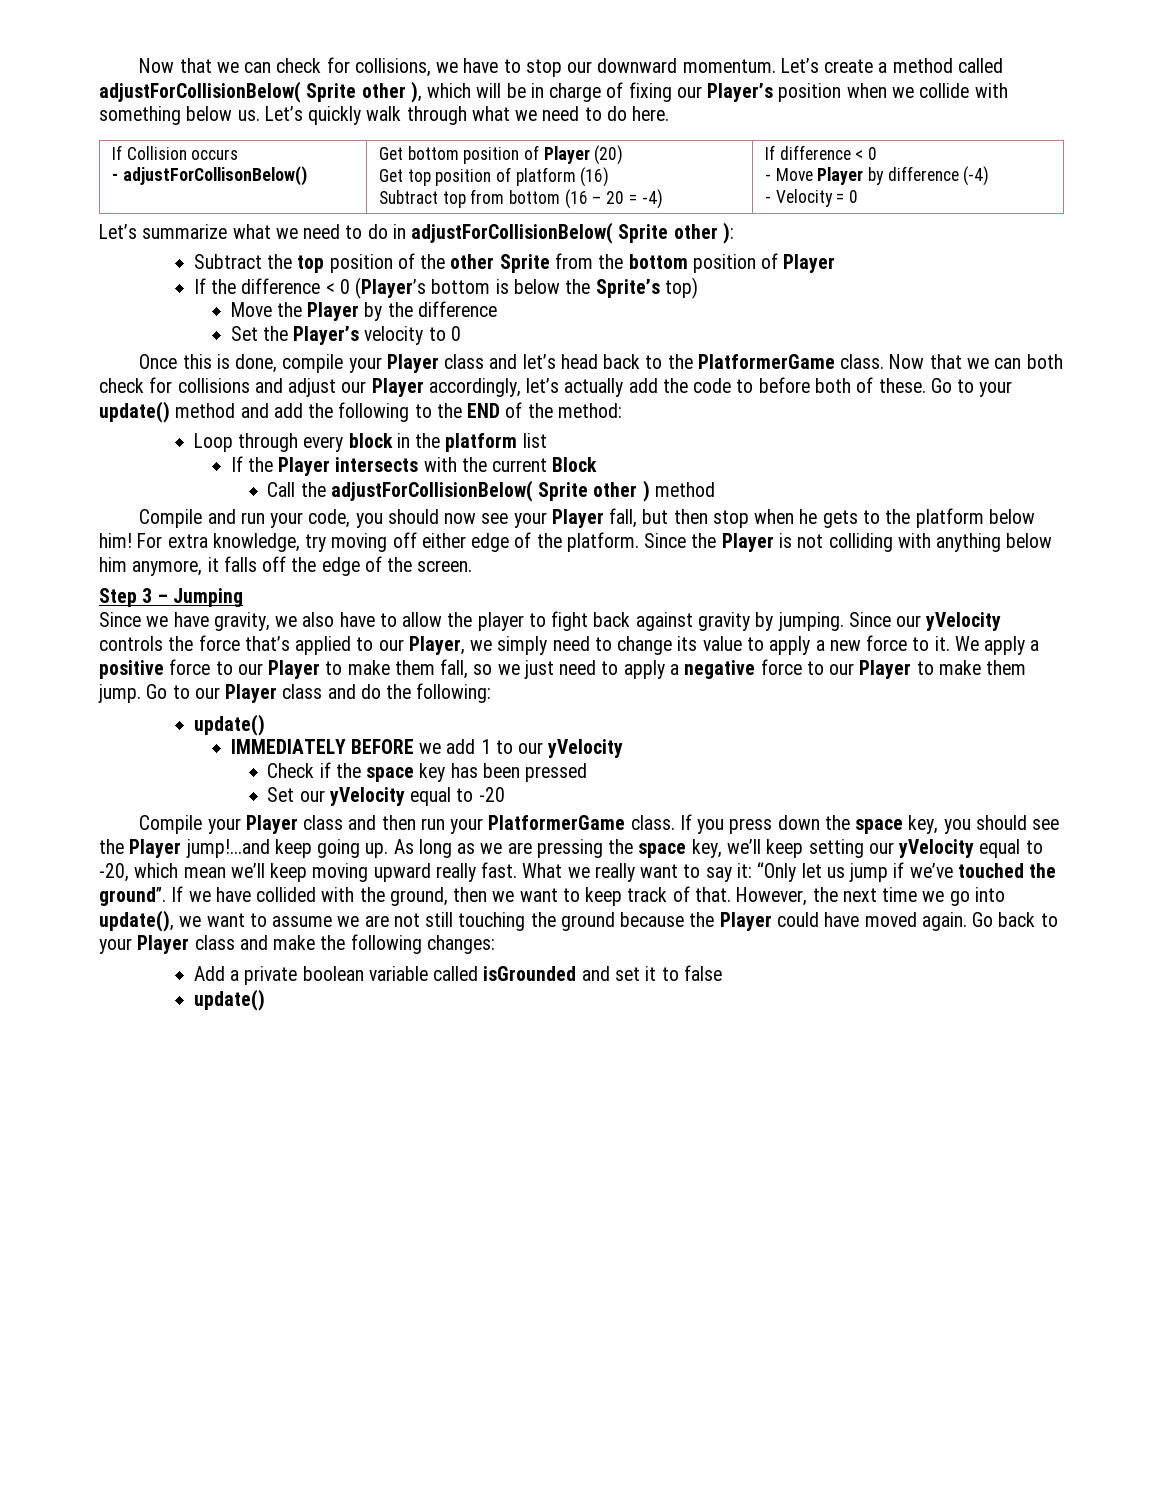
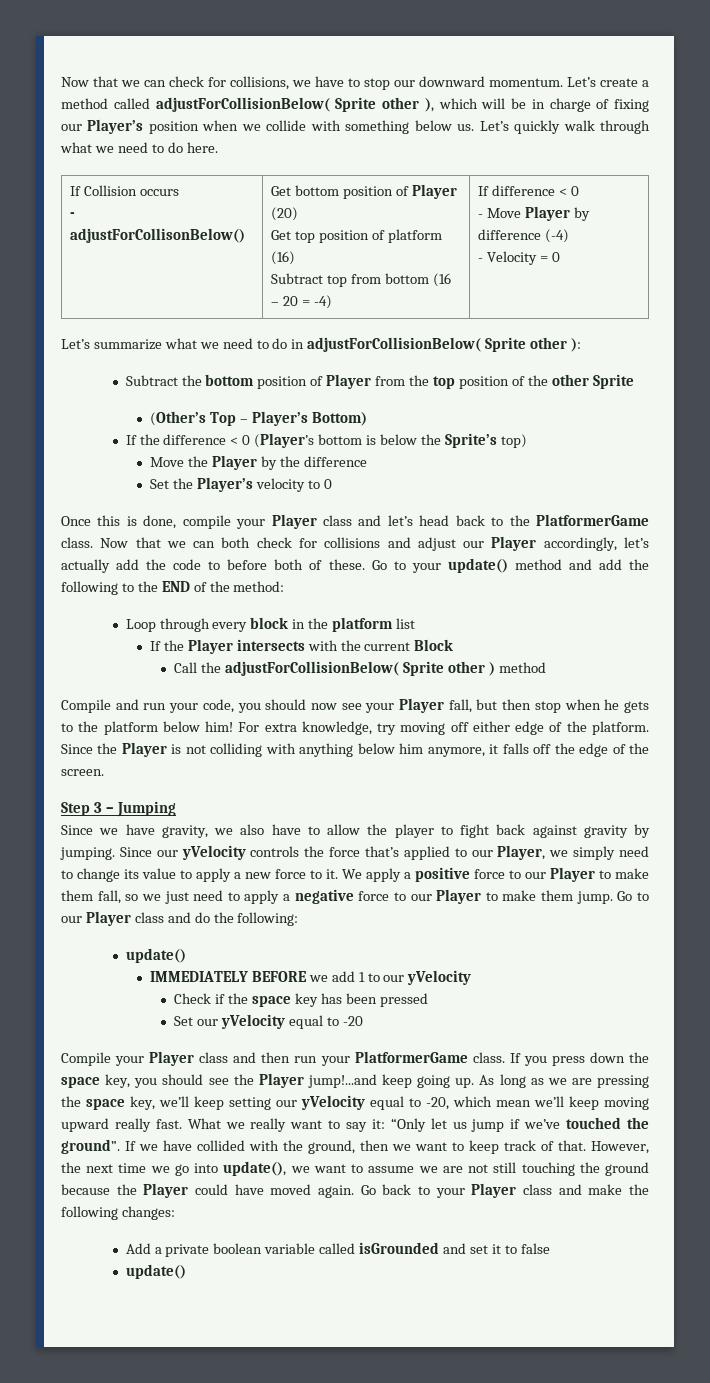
- Subtract the top position of the other Sprite from the bottom position of Player
+ Subtract the bottom position of Player from the top position of the other Sprite
+ (Other’s Top – Player’s Bottom)

